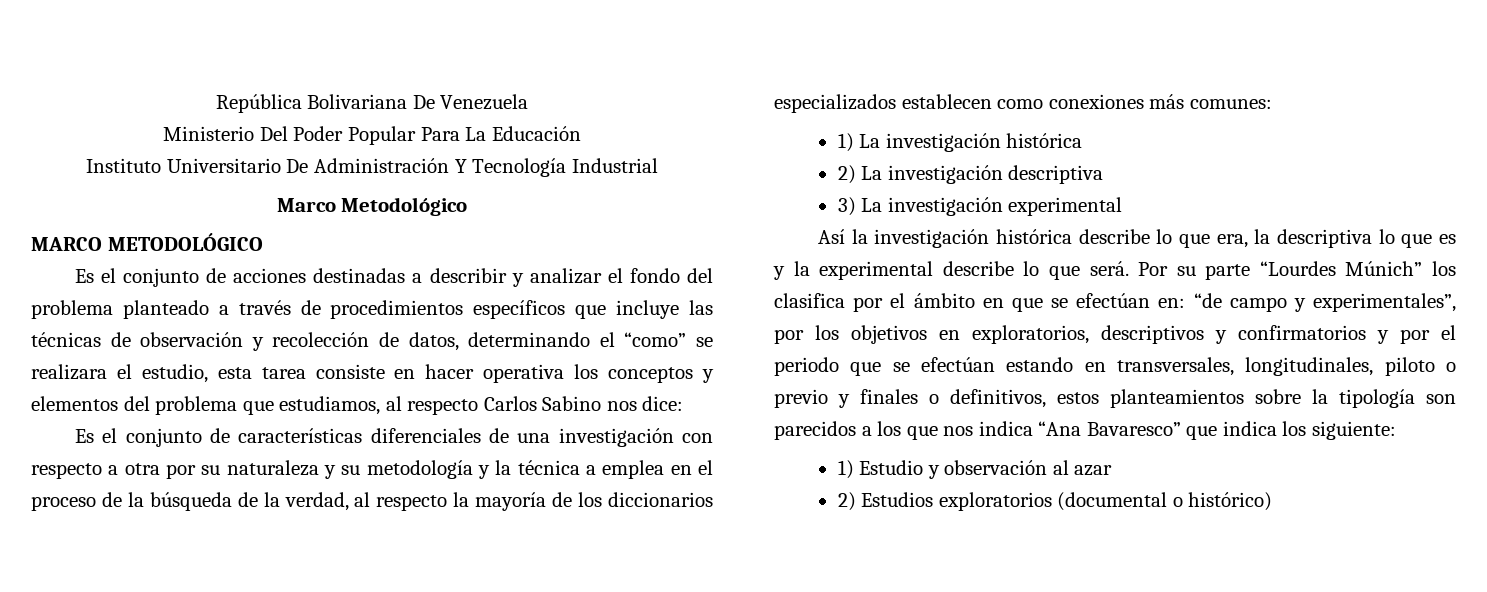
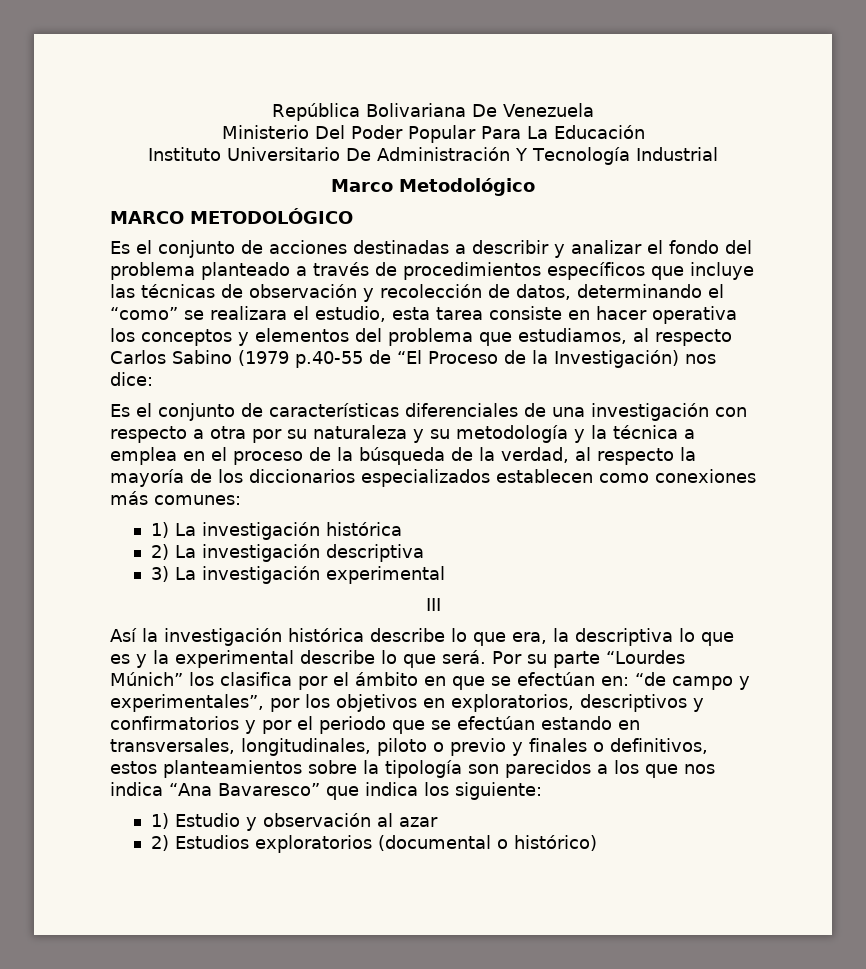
- Es el conjunto de acciones destinadas a describir y analizar el fondo del problema planteado a través de procedimientos específicos que incluye las técnicas de observación y recolección de datos, determinando el “como” se realizara el estudio, esta tarea consiste en hacer operativa los conceptos y elementos del problema que estudiamos, al respecto Carlos Sabino nos dice:
+ Es el conjunto de acciones destinadas a describir y analizar el fondo del problema planteado a través de procedimientos específicos que incluye las técnicas de observación y recolección de datos, determinando el “como” se realizara el estudio, esta tarea consiste en hacer operativa los conceptos y elementos del problema que estudiamos, al respecto Carlos Sabino (1979 p.40-55 de “El Proceso de la Investigación) nos dice:
+ III

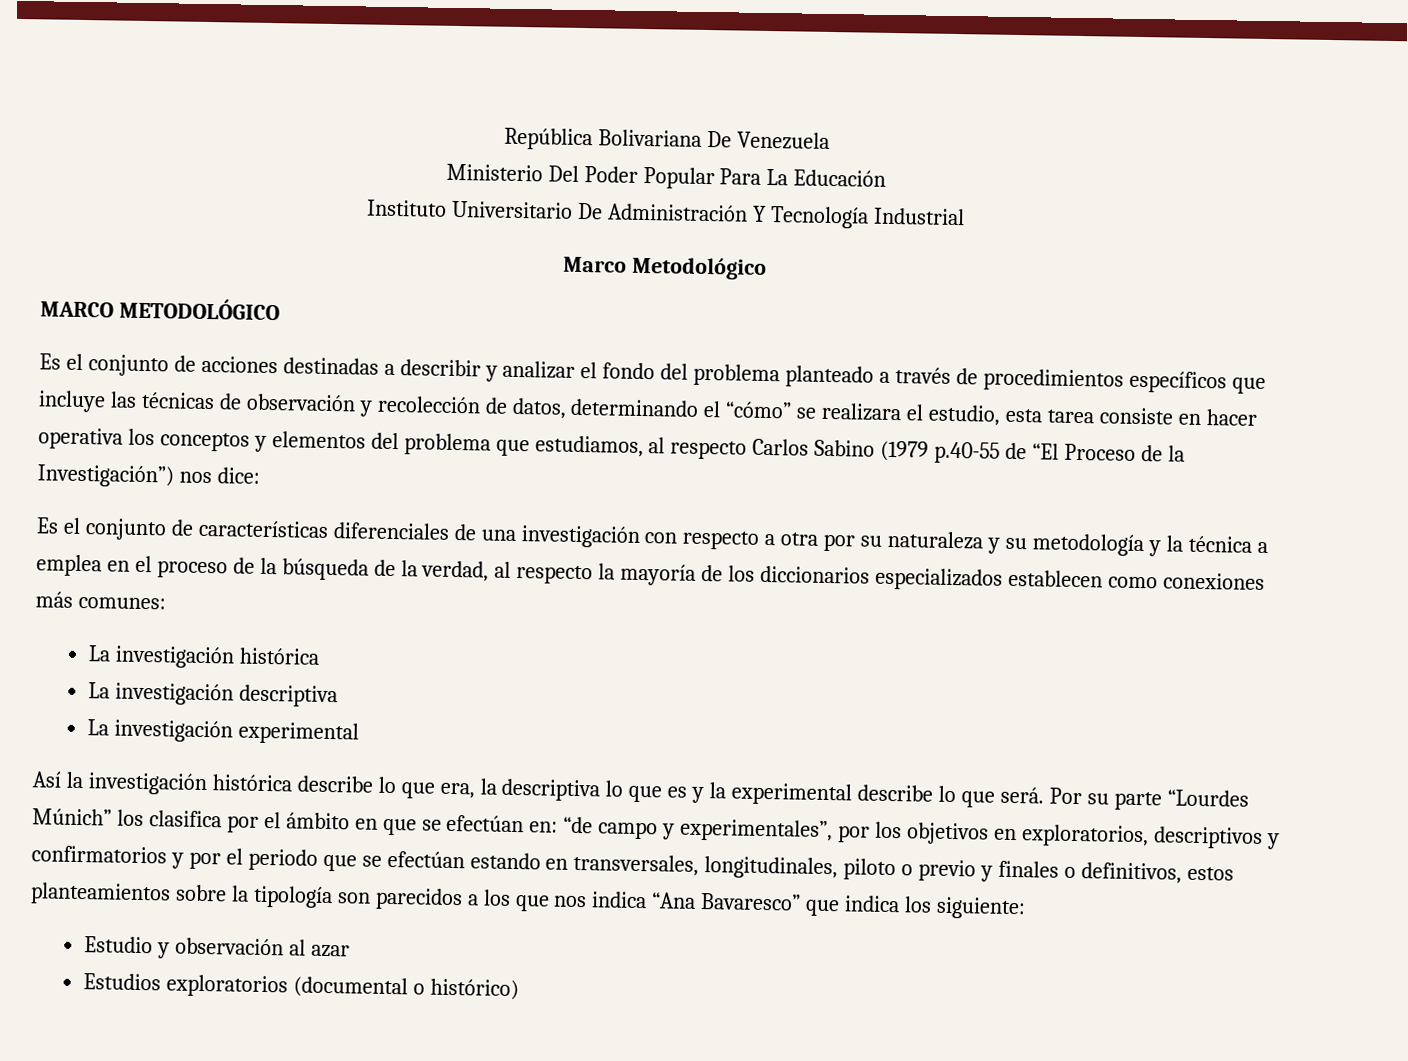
- Es el conjunto de acciones destinadas a describir y analizar el fondo del problema planteado a través de procedimientos específicos que incluye las técnicas de observación y recolección de datos, determinando el “como” se realizara el estudio, esta tarea consiste en hacer operativa los conceptos y elementos del problema que estudiamos, al respecto Carlos Sabino (1979 p.40-55 de “El Proceso de la Investigación) nos dice:
+ Es el conjunto de acciones destinadas a describir y analizar el fondo del problema planteado a través de procedimientos específicos que incluye las técnicas de observación y recolección de datos, determinando el “cómo” se realizara el estudio, esta tarea consiste en hacer operativa los conceptos y elementos del problema que estudiamos, al respecto Carlos Sabino (1979 p.40-55 de “El Proceso de la Investigación”) nos dice:
- 1) La investigación histórica
+ La investigación histórica
- 2) La investigación descriptiva
+ La investigación descriptiva
- 3) La investigación experimental
+ La investigación experimental
- III
- 1) Estudio y observación al azar
+ Estudio y observación al azar
- 2) Estudios exploratorios (documental o histórico)
+ Estudios exploratorios (documental o histórico)

